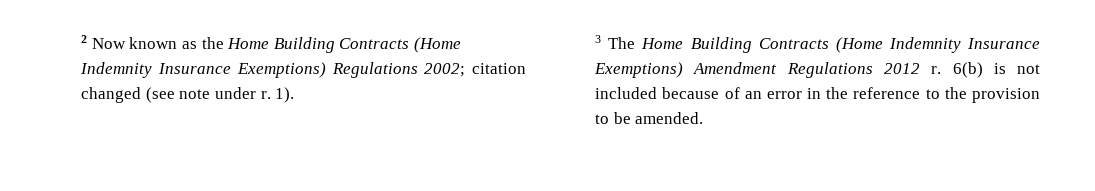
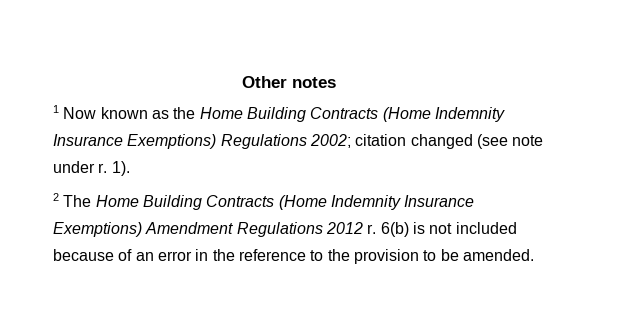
- 2 Now known as the Home Building Contracts (Home Indemnity Insurance Exemptions) Regulations 2002; citation changed (see note under r.
+ Other notes
+ 1 Now known as the Home Building Contracts (Home Indemnity Insurance Exemptions) Regulations 2002; citation changed (see note under r.
- 3 The Home Building Contracts (Home Indemnity Insurance Exemptions) Amendment Regulations 2012 r.
+ 2 The Home Building Contracts (Home Indemnity Insurance Exemptions) Amendment Regulations 2012 r.

